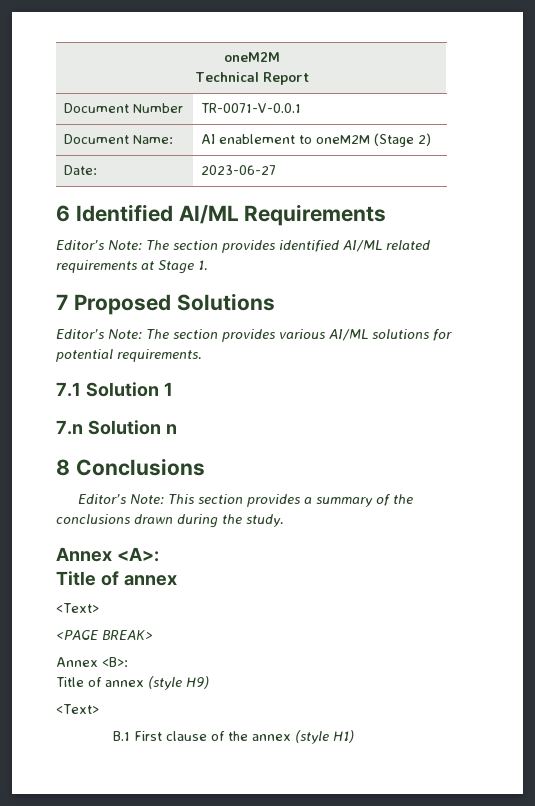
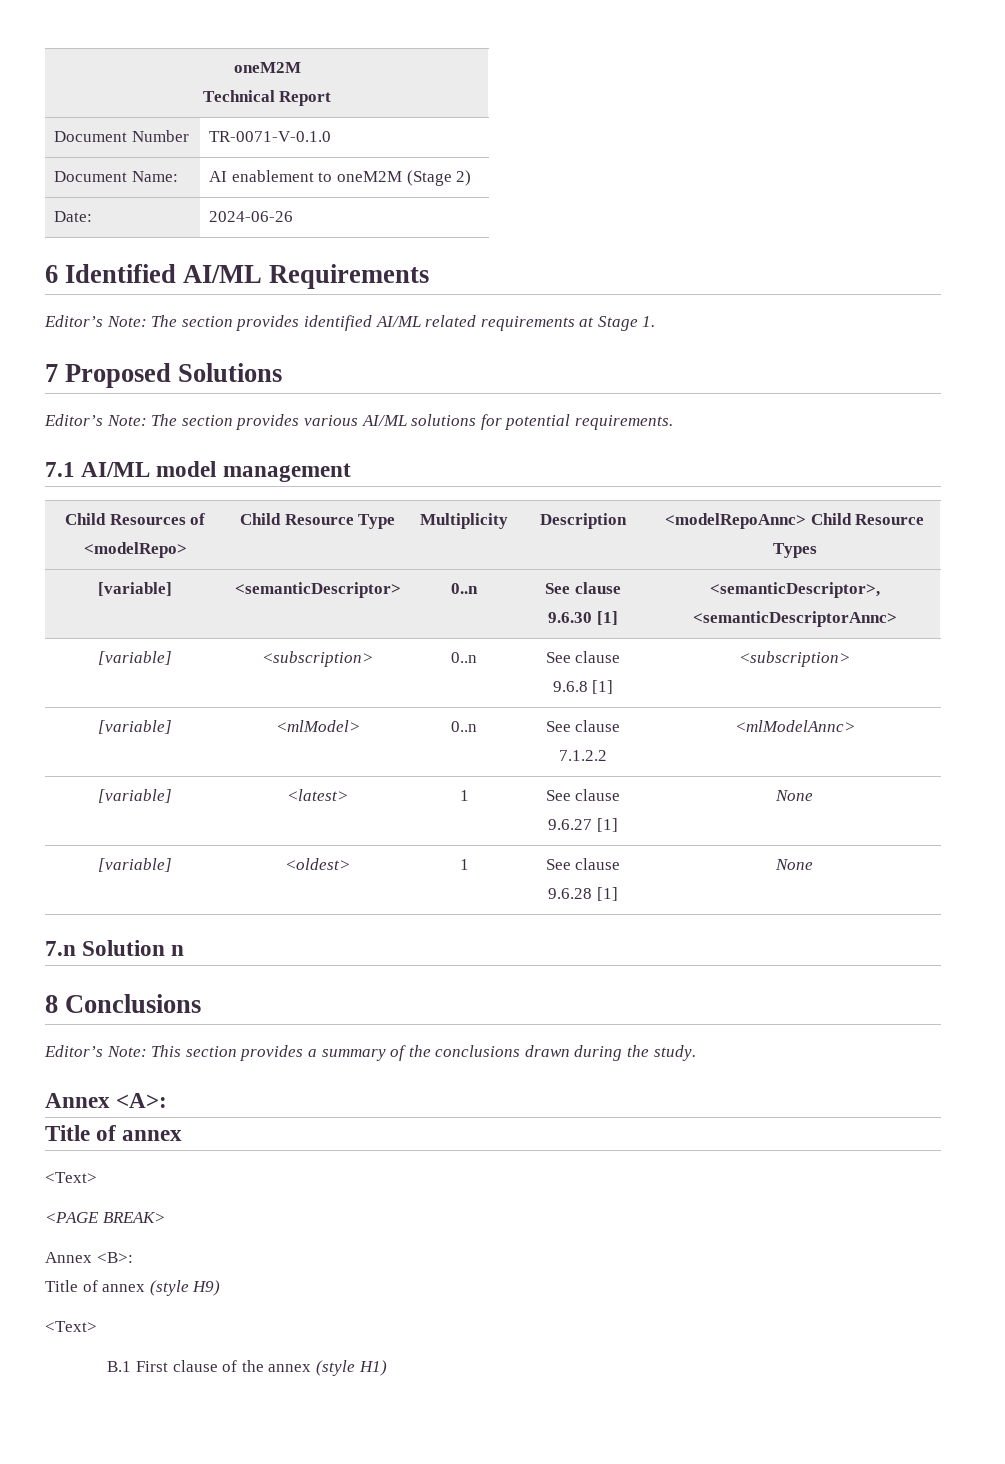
- Document Number | TR-0071-V-0.0.1
+ Document Number | TR-0071-V-0.1.0
- Date: | 2023-06-27
+ Date: | 2024-06-26
- 7.1 Solution 1
+ 7.1 AI/ML model management
+ Child Resources of <modelRepo> | Child Resource Type | Multiplicity | Description | <modelRepoAnnc> Child Resource Types
+ [variable] | <semanticDescriptor> | 0..n | See clause 9.6.30 [1] | <semanticDescriptor>, <semanticDescriptorAnnc>
+ [variable] | <subscription> | 0..n | See clause 9.6.8 [1] | <subscription>
+ [variable] | <mlModel> | 0..n | See clause 7.1.2.2 | <mlModelAnnc>
+ [variable] | <latest> | 1 | See clause 9.6.27 [1] | None
+ [variable] | <oldest> | 1 | See clause 9.6.28 [1] | None

